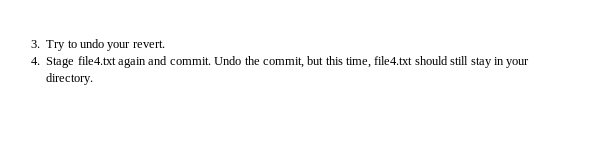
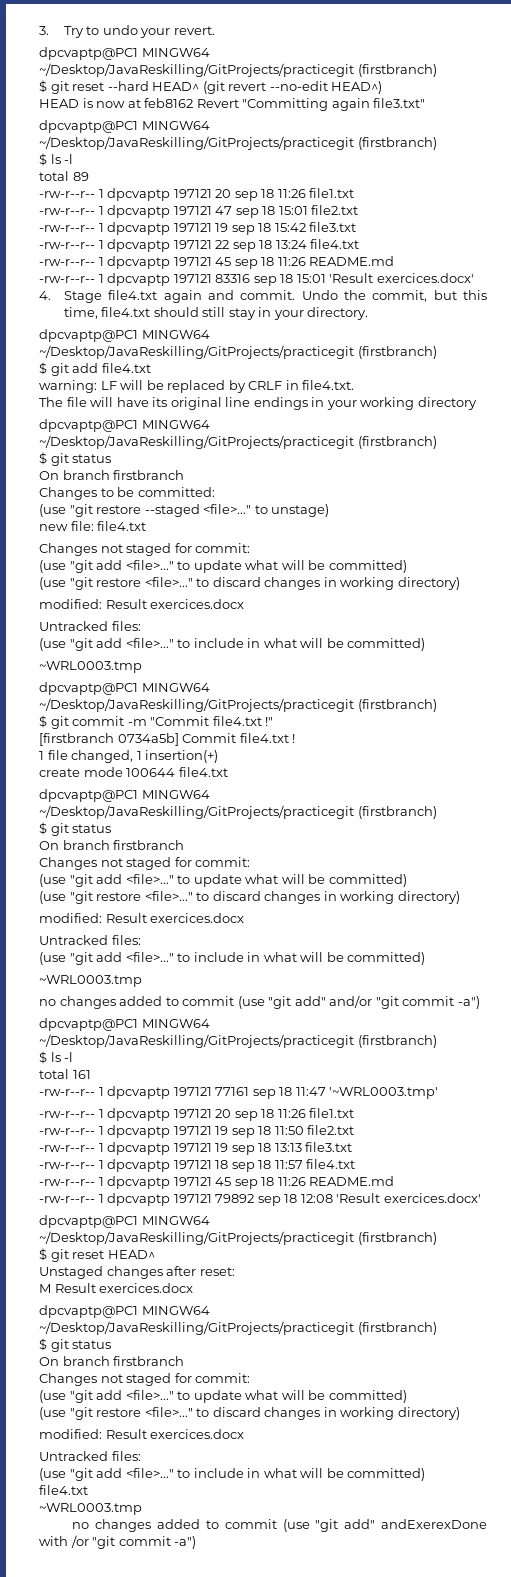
  3. Try to undo your revert.
+ dpcvaptp@PC1 MINGW64 ~/Desktop/JavaReskilling/GitProjects/practicegit (firstbranch)
+ $ git reset --hard HEAD^ (git revert --no-edit HEAD^)
+ HEAD is now at feb8162 Revert "Committing again file3.txt"
+ dpcvaptp@PC1 MINGW64 ~/Desktop/JavaReskilling/GitProjects/practicegit (firstbranch)
+ $ ls -l
+ total 89
+ -rw-r--r-- 1 dpcvaptp 197121 20 sep 18 11:26 file1.txt
+ -rw-r--r-- 1 dpcvaptp 197121 47 sep 18 15:01 file2.txt
+ -rw-r--r-- 1 dpcvaptp 197121 19 sep 18 15:42 file3.txt
+ -rw-r--r-- 1 dpcvaptp 197121 22 sep 18 13:24 file4.txt
+ -rw-r--r-- 1 dpcvaptp 197121 45 sep 18 11:26 README.md
+ -rw-r--r-- 1 dpcvaptp 197121 83316 sep 18 15:01 'Result exercices.docx'
  Undo the commit, but this time, file4.txt should still stay in your directory.
+ dpcvaptp@PC1 MINGW64 ~/Desktop/JavaReskilling/GitProjects/practicegit (firstbranch)
+ $ git add file4.txt
+ warning: LF will be replaced by CRLF in file4.txt.
+ The file will have its original line endings in your working directory
+ dpcvaptp@PC1 MINGW64 ~/Desktop/JavaReskilling/GitProjects/practicegit (firstbranch)
+ $ git status
+ On branch firstbranch
+ Changes to be committed:
+ (use "git restore --staged <file>..." to unstage)
+ new file: file4.txt
+ Changes not staged for commit:
+ (use "git add <file>..." to update what will be committed)
+ (use "git restore <file>..." to discard changes in working directory)
+ modified: Result exercices.docx
+ Untracked files:
+ (use "git add <file>..." to include in what will be committed)
+ ~WRL0003.tmp
+ dpcvaptp@PC1 MINGW64 ~/Desktop/JavaReskilling/GitProjects/practicegit (firstbranch)
+ $ git commit -m "Commit file4.txt !"
+ [firstbranch 0734a5b] Commit file4.txt !
+ 1 file changed, 1 insertion(+)
+ create mode 100644 file4.txt
+ dpcvaptp@PC1 MINGW64 ~/Desktop/JavaReskilling/GitProjects/practicegit (firstbranch)
+ $ git status
+ On branch firstbranch
+ Changes not staged for commit:
+ (use "git add <file>..." to update what will be committed)
+ (use "git restore <file>..." to discard changes in working directory)
+ modified: Result exercices.docx
+ Untracked files:
+ (use "git add <file>..." to include in what will be committed)
+ ~WRL0003.tmp
+ no changes added to commit (use "git add" and/or "git commit -a")
+ dpcvaptp@PC1 MINGW64 ~/Desktop/JavaReskilling/GitProjects/practicegit (firstbranch)
+ $ ls -l
+ total 161
+ -rw-r--r-- 1 dpcvaptp 197121 77161 sep 18 11:47 '~WRL0003.tmp'
+ -rw-r--r-- 1 dpcvaptp 197121 20 sep 18 11:26 file1.txt
+ -rw-r--r-- 1 dpcvaptp 197121 19 sep 18 11:50 file2.txt
+ -rw-r--r-- 1 dpcvaptp 197121 19 sep 18 13:13 file3.txt
+ -rw-r--r-- 1 dpcvaptp 197121 18 sep 18 11:57 file4.txt
+ -rw-r--r-- 1 dpcvaptp 197121 45 sep 18 11:26 README.md
+ -rw-r--r-- 1 dpcvaptp 197121 79892 sep 18 12:08 'Result exercices.docx'
+ dpcvaptp@PC1 MINGW64 ~/Desktop/JavaReskilling/GitProjects/practicegit (firstbranch)
+ $ git reset HEAD^
+ Unstaged changes after reset:
+ M Result exercices.docx
+ dpcvaptp@PC1 MINGW64 ~/Desktop/JavaReskilling/GitProjects/practicegit (firstbranch)
+ $ git status
+ On branch firstbranch
+ Changes not staged for commit:
+ (use "git add <file>..." to update what will be committed)
+ (use "git restore <file>..." to discard changes in working directory)
+ modified: Result exercices.docx
+ Untracked files:
+ (use "git add <file>..." to include in what will be committed)
+ file4.txt
+ ~WRL0003.tmp
+ no changes added to commit (use "git add" andExerexDone with /or "git commit -a")

